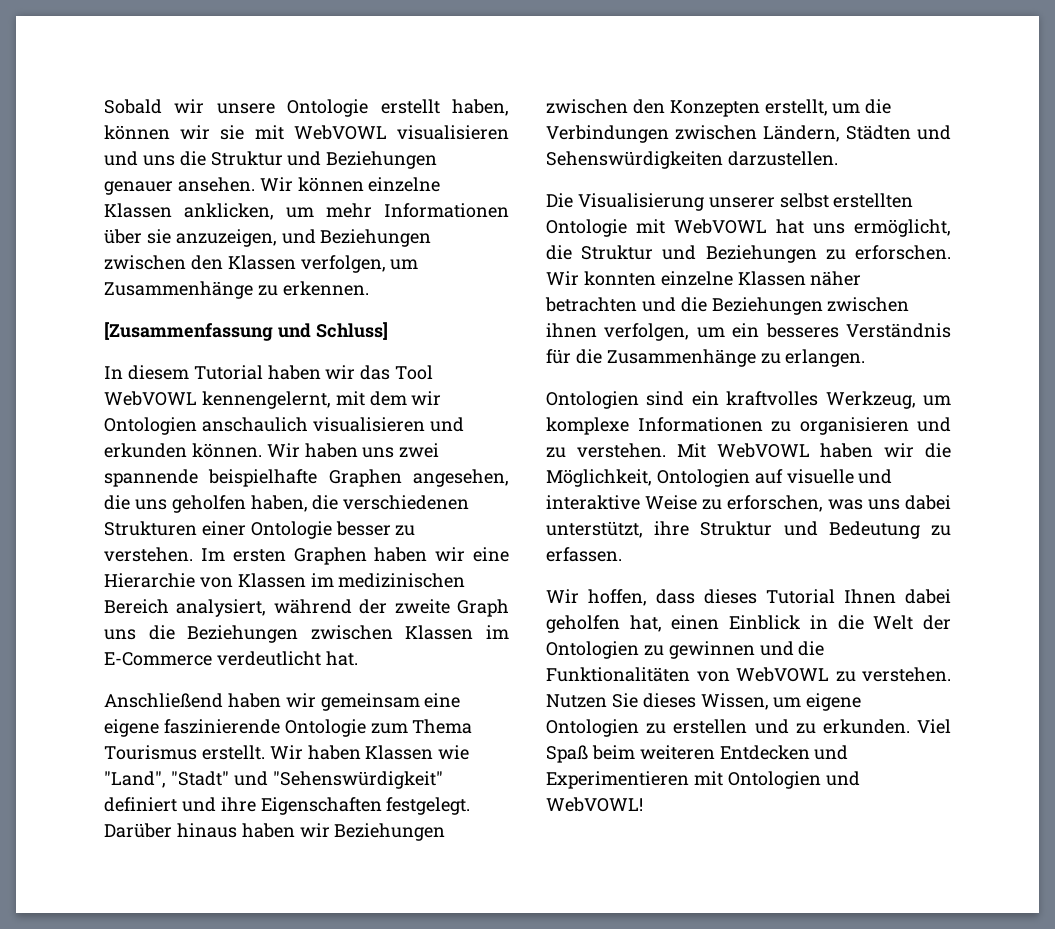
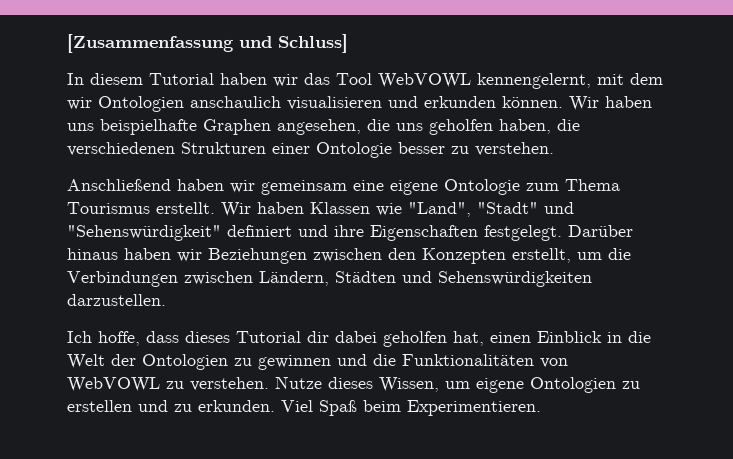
- Sobald wir unsere Ontologie erstellt haben, können wir sie mit WebVOWL visualisieren und uns die Struktur und Beziehungen genauer ansehen. Wir können einzelne Klassen anklicken, um mehr Informationen über sie anzuzeigen, und Beziehungen zwischen den Klassen verfolgen, um Zusammenhänge zu erkennen.
- Wir haben uns zwei spannende beispielhafte Graphen angesehen, die uns geholfen haben, die verschiedenen Strukturen einer Ontologie besser zu verstehen. Im ersten Graphen haben wir eine Hierarchie von Klassen im medizinischen Bereich analysiert, während der zweite Graph uns die Beziehungen zwischen Klassen im E-Commerce verdeutlicht hat.
+ Wir haben uns beispielhafte Graphen angesehen, die uns geholfen haben, die verschiedenen Strukturen einer Ontologie besser zu verstehen.
- Anschließend haben wir gemeinsam eine eigene faszinierende Ontologie zum Thema Tourismus erstellt.
+ Anschließend haben wir gemeinsam eine eigene Ontologie zum Thema Tourismus erstellt.
- Die Visualisierung unserer selbst erstellten Ontologie mit WebVOWL hat uns ermöglicht, die Struktur und Beziehungen zu erforschen. Wir konnten einzelne Klassen näher betrachten und die Beziehungen zwischen ihnen verfolgen, um ein besseres Verständnis für die Zusammenhänge zu erlangen.
- Ontologien sind ein kraftvolles Werkzeug, um komplexe Informationen zu organisieren und zu verstehen. Mit WebVOWL haben wir die Möglichkeit, Ontologien auf visuelle und interaktive Weise zu erforschen, was uns dabei unterstützt, ihre Struktur und Bedeutung zu erfassen.
- Wir hoffen, dass dieses Tutorial Ihnen dabei geholfen hat, einen Einblick in die Welt der Ontologien zu gewinnen und die Funktionalitäten von WebVOWL zu verstehen.
+ Ich hoffe, dass dieses Tutorial dir dabei geholfen hat, einen Einblick in die Welt der Ontologien zu gewinnen und die Funktionalitäten von WebVOWL zu verstehen.
- Nutzen Sie dieses Wissen, um eigene Ontologien zu erstellen und zu erkunden.
+ Nutze dieses Wissen, um eigene Ontologien zu erstellen und zu erkunden.
- Viel Spaß beim weiteren Entdecken und Experimentieren mit Ontologien und WebVOWL!
+ Viel Spaß beim Experimentieren.

